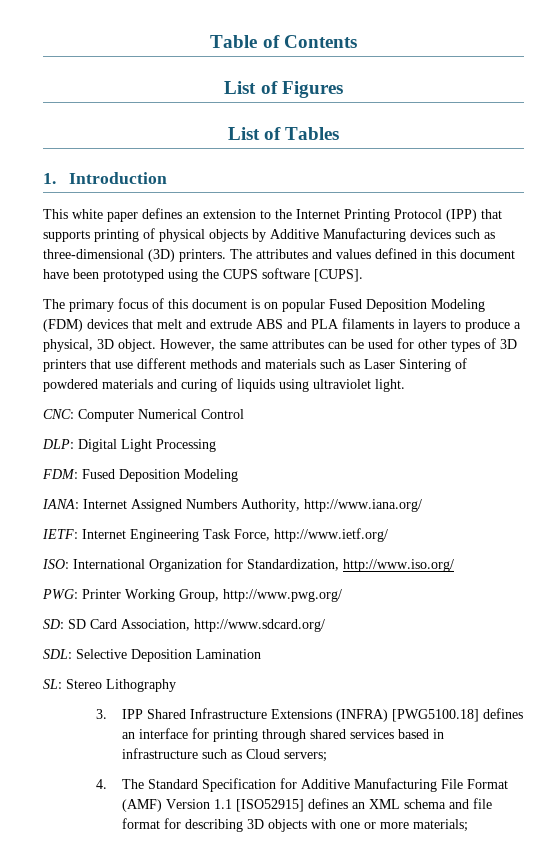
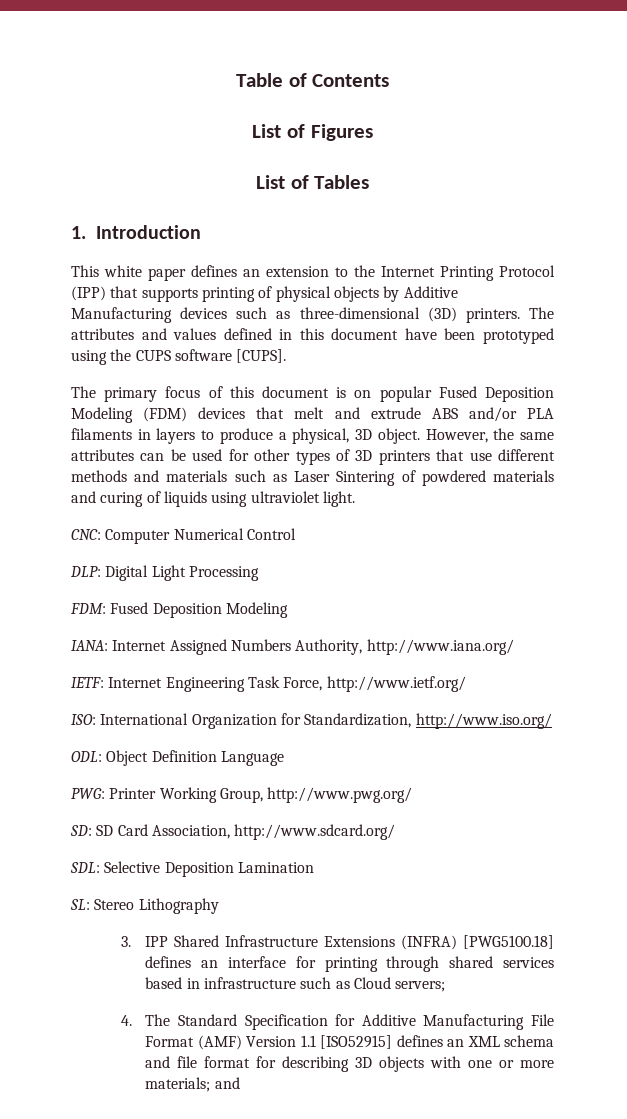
- The primary focus of this document is on popular Fused Deposition Modeling (FDM) devices that melt and extrude ABS and PLA filaments in layers to produce a physical, 3D object.
+ The primary focus of this document is on popular Fused Deposition Modeling (FDM) devices that melt and extrude ABS and/or PLA filaments in layers to produce a physical, 3D object.
+ ODL: Object Definition Language
- 4. The Standard Specification for Additive Manufacturing File Format (AMF) Version 1.1 [ISO52915] defines an XML schema and file format for describing 3D objects with one or more materials;
+ 4. The Standard Specification for Additive Manufacturing File Format (AMF) Version 1.1 [ISO52915] defines an XML schema and file format for describing 3D objects with one or more materials; and

